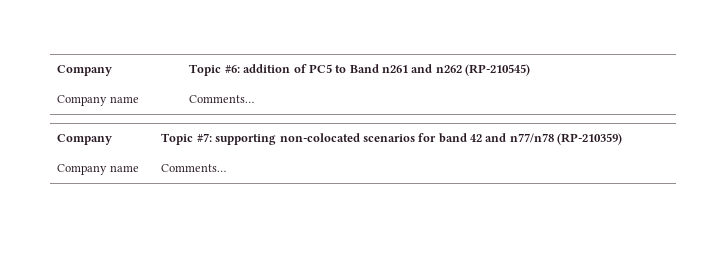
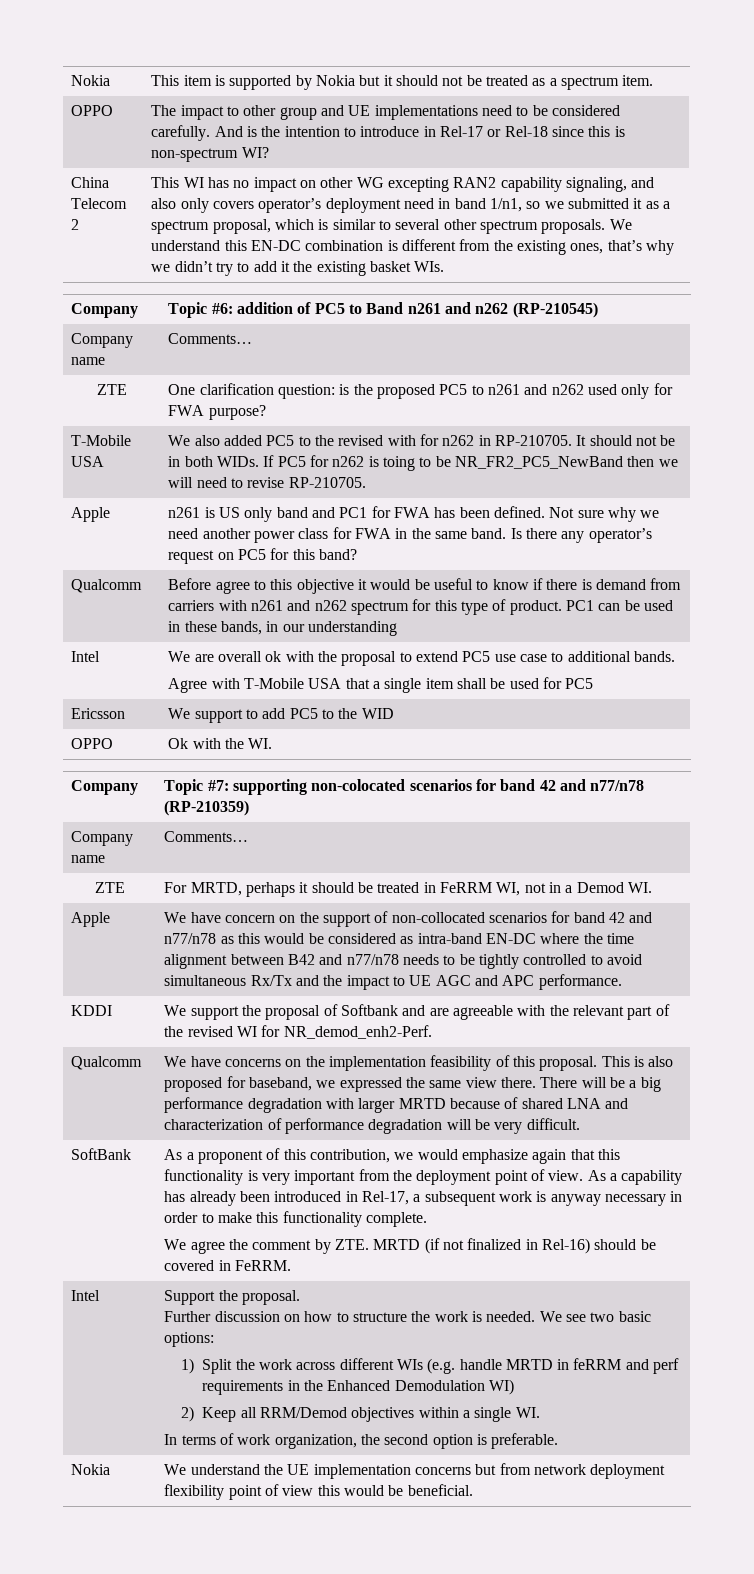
+ Nokia | This item is supported by Nokia but it should not be treated as a spectrum item.
+ OPPO | The impact to other group and UE implementations need to be considered carefully. And is the intention to introduce in Rel-17 or Rel-18 since this is non-spectrum WI?
+ China Telecom 2 | This WI has no impact on other WG excepting RAN2 capability signaling, and also only covers operator’s deployment need in band 1/n1, so we submitted it as a spectrum proposal, which is similar to several other spectrum proposals. We understand this EN-DC combination is different from the existing ones, that’s why we didn’t try to add it the existing basket WIs.
+ ZTE | One clarification question: is the proposed PC5 to n261 and n262 used only for FWA purpose?
+ T-Mobile USA | We also added PC5 to the revised with for n262 in RP-210705. It should not be in both WIDs. If PC5 for n262 is toing to be NR_FR2_PC5_NewBand then we will need to revise RP-210705.
+ Apple | n261 is US only band and PC1 for FWA has been defined. Not sure why we need another power class for FWA in the same band. Is there any operator’s request on PC5 for this band?
+ Qualcomm | Before agree to this objective it would be useful to know if there is demand from carriers with n261 and n262 spectrum for this type of product. PC1 can be used in these bands, in our understanding
+ Intel | We are overall ok with the proposal to extend PC5 use case to additional bands.
+ Agree with T-Mobile USA that a single item shall be used for PC5
+ Ericsson | We support to add PC5 to the WID
+ OPPO | Ok with the WI.
+ ZTE | For MRTD, perhaps it should be treated in FeRRM WI, not in a Demod WI.
+ Apple | We have concern on the support of non-collocated scenarios for band 42 and n77/n78 as this would be considered as intra-band EN-DC where the time alignment between B42 and n77/n78 needs to be tightly controlled to avoid simultaneous Rx/Tx and the impact to UE AGC and APC performance.
+ KDDI | We support the proposal of Softbank and are agreeable with the relevant part of the revised WI for NR_demod_enh2-Perf.
+ Qualcomm | We have concerns on the implementation feasibility of this proposal. This is also proposed for baseband, we expressed the same view there. There will be a big performance degradation with larger MRTD because of shared LNA and characterization of performance degradation will be very difficult.
+ SoftBank | As a proponent of this contribution, we would emphasize again that this functionality is very important from the deployment point of view. As a capability has already been introduced in Rel-17, a subsequent work is anyway necessary in order to make this functionality complete.
+ We agree the comment by ZTE. MRTD (if not finalized in Rel-16) should be covered in FeRRM.
+ Intel | Support the proposal.
+ Further discussion on how to structure the work is needed. We see two basic options:
+ 1) Split the work across different WIs (e.g. handle MRTD in feRRM and perf requirements in the Enhanced Demodulation WI)
+ 2) Keep all RRM/Demod objectives within a single WI.
+ In terms of work organization, the second option is preferable.
+ Nokia | We understand the UE implementation concerns but from network deployment flexibility point of view this would be beneficial.

